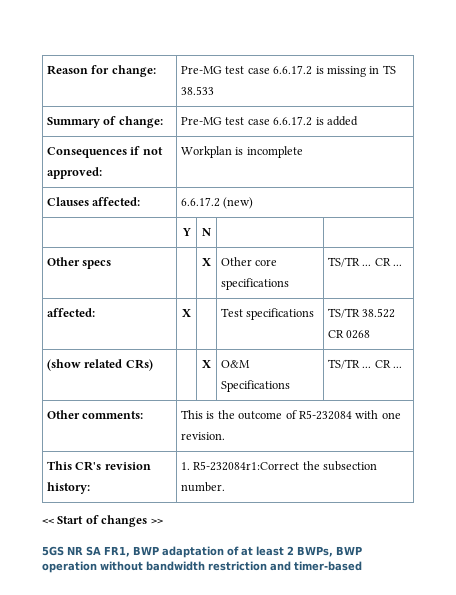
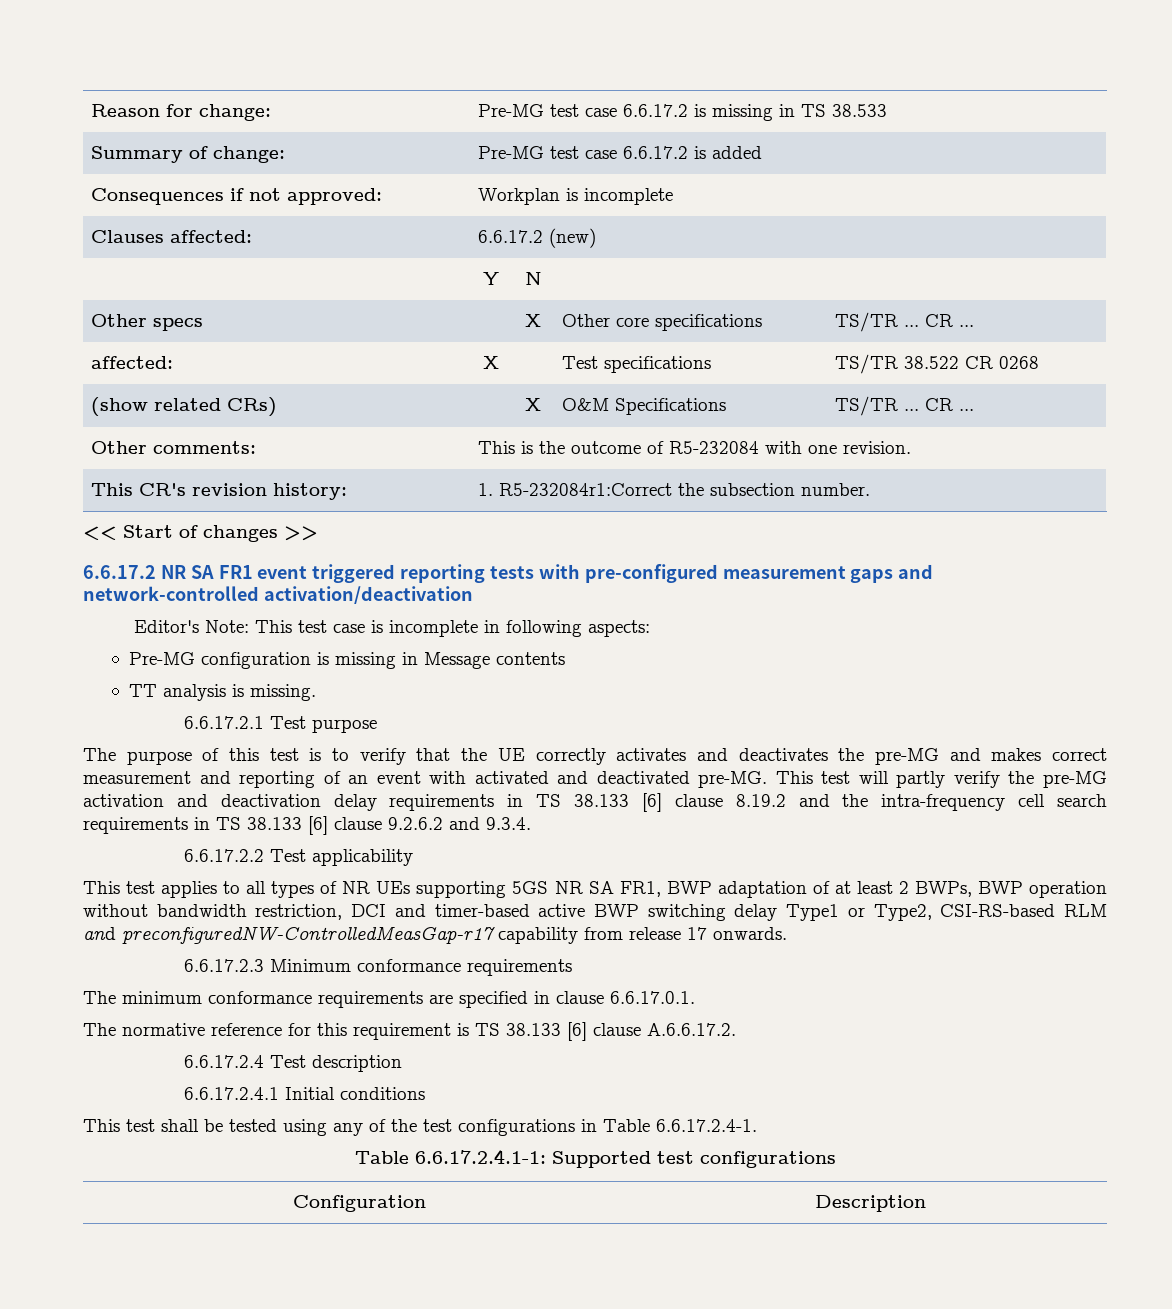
- 5GS NR SA FR1, BWP adaptation of at least 2 BWPs, BWP operation without bandwidth restriction and timer-based
+ 6.6.17.2 NR SA FR1 event triggered reporting tests with pre-configured measurement gaps and network-controlled activation/deactivation
+ Editor's Note: This test case is incomplete in following aspects:
+ Pre-MG configuration is missing in Message contents
+ TT analysis is missing.
+ 6.6.17.2.1 Test purpose
+ The purpose of this test is to verify that the UE correctly activates and deactivates the pre-MG and makes correct measurement and reporting of an event with activated and deactivated pre-MG. This test will partly verify the pre-MG activation and deactivation delay requirements in TS 38.133 [6] clause 8.19.2 and the intra-frequency cell search requirements in TS 38.133 [6] clause 9.2.6.2 and 9.3.4.
+ 6.6.17.2.2 Test applicability
+ This test applies to all types of NR UEs supporting 5GS NR SA FR1, BWP adaptation of at least 2 BWPs, BWP operation without bandwidth restriction, DCI and timer-based active BWP switching delay Type1 or Type2, CSI-RS-based RLM and preconfiguredNW-ControlledMeasGap-r17 capability from release 17 onwards.
+ 6.6.17.2.3 Minimum conformance requirements
+ The minimum conformance requirements are specified in clause 6.6.17.0.1.
+ The normative reference for this requirement is TS 38.133 [6] clause A.6.6.17.2.
+ 6.6.17.2.4 Test description
+ 6.6.17.2.4.1 Initial conditions
+ This test shall be tested using any of the test configurations in Table 6.6.17.2.4-1.
+ Table 6.6.17.2.4.1-1: Supported test configurations
+ Configuration | Description

